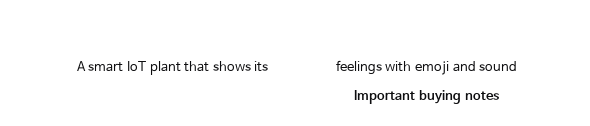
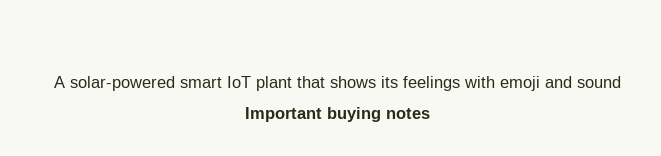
- A smart IoT plant that shows its feelings with emoji and sound
+ A solar-powered smart IoT plant that shows its feelings with emoji and sound

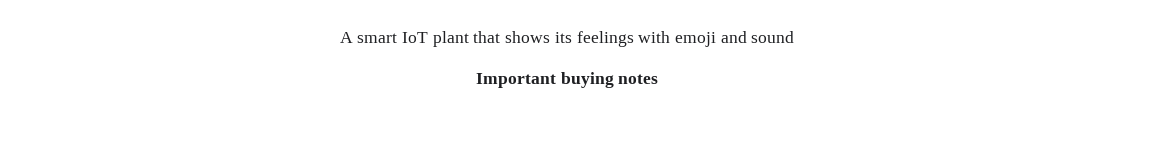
- A solar-powered smart IoT plant that shows its feelings with emoji and sound
+ A smart IoT plant that shows its feelings with emoji and sound

